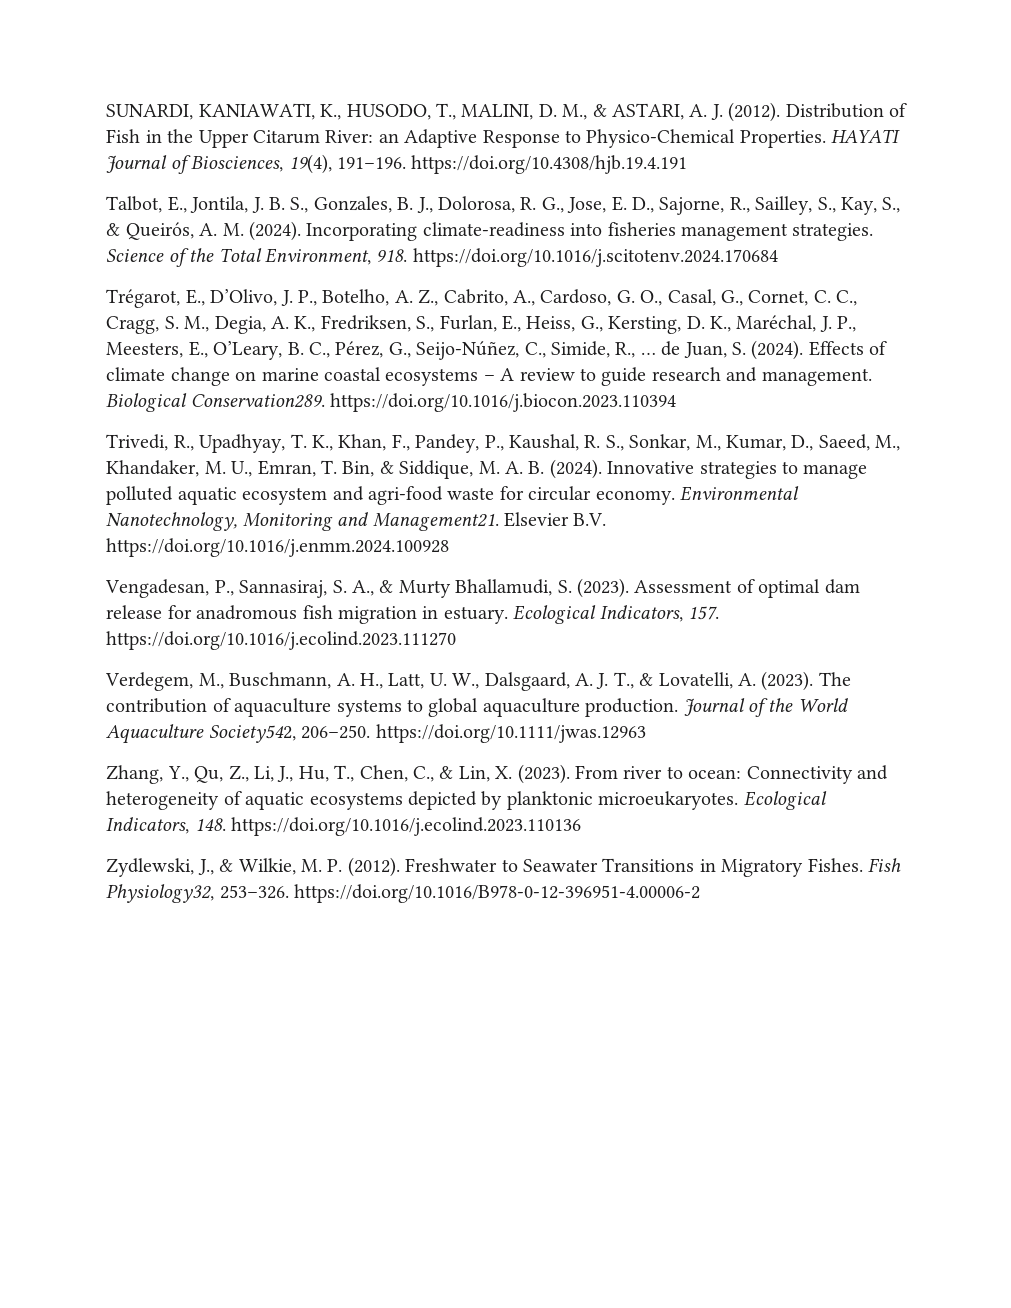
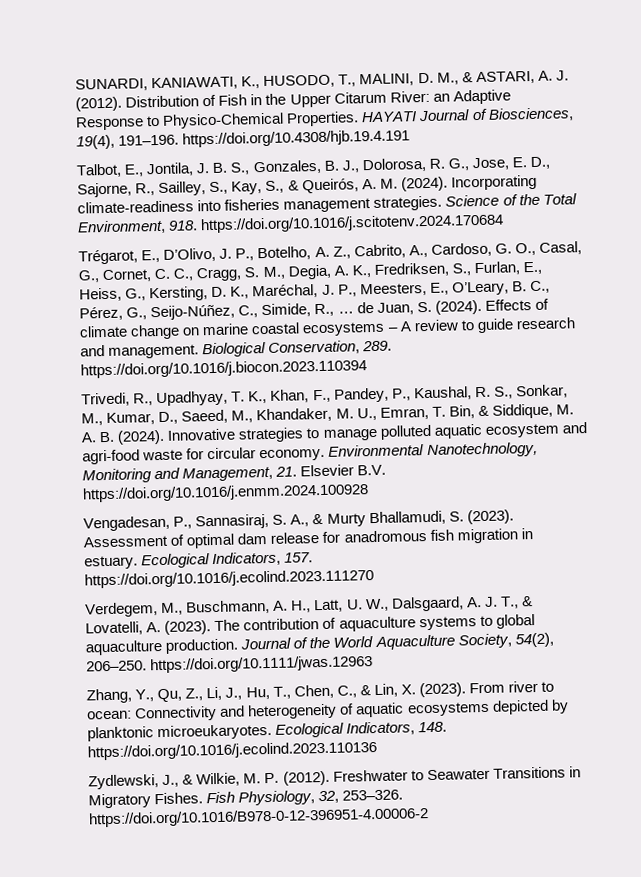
- Biological Conservation289. https://doi.org/10.1016/j.biocon.2023.110394
+ Biological Conservation, 289. https://doi.org/10.1016/j.biocon.2023.110394
- Environmental Nanotechnology, Monitoring and Management21. Elsevier B.V. https://doi.org/10.1016/j.enmm.2024.100928
+ Environmental Nanotechnology, Monitoring and Management, 21. Elsevier B.V. https://doi.org/10.1016/j.enmm.2024.100928
- Journal of the World Aquaculture Society542, 206–250. https://doi.org/10.1111/jwas.12963
+ Journal of the World Aquaculture Society, 54(2), 206–250. https://doi.org/10.1111/jwas.12963
- Fish Physiology32, 253–326. https://doi.org/10.1016/B978-0-12-396951-4.00006-2
+ Fish Physiology, 32, 253–326. https://doi.org/10.1016/B978-0-12-396951-4.00006-2

